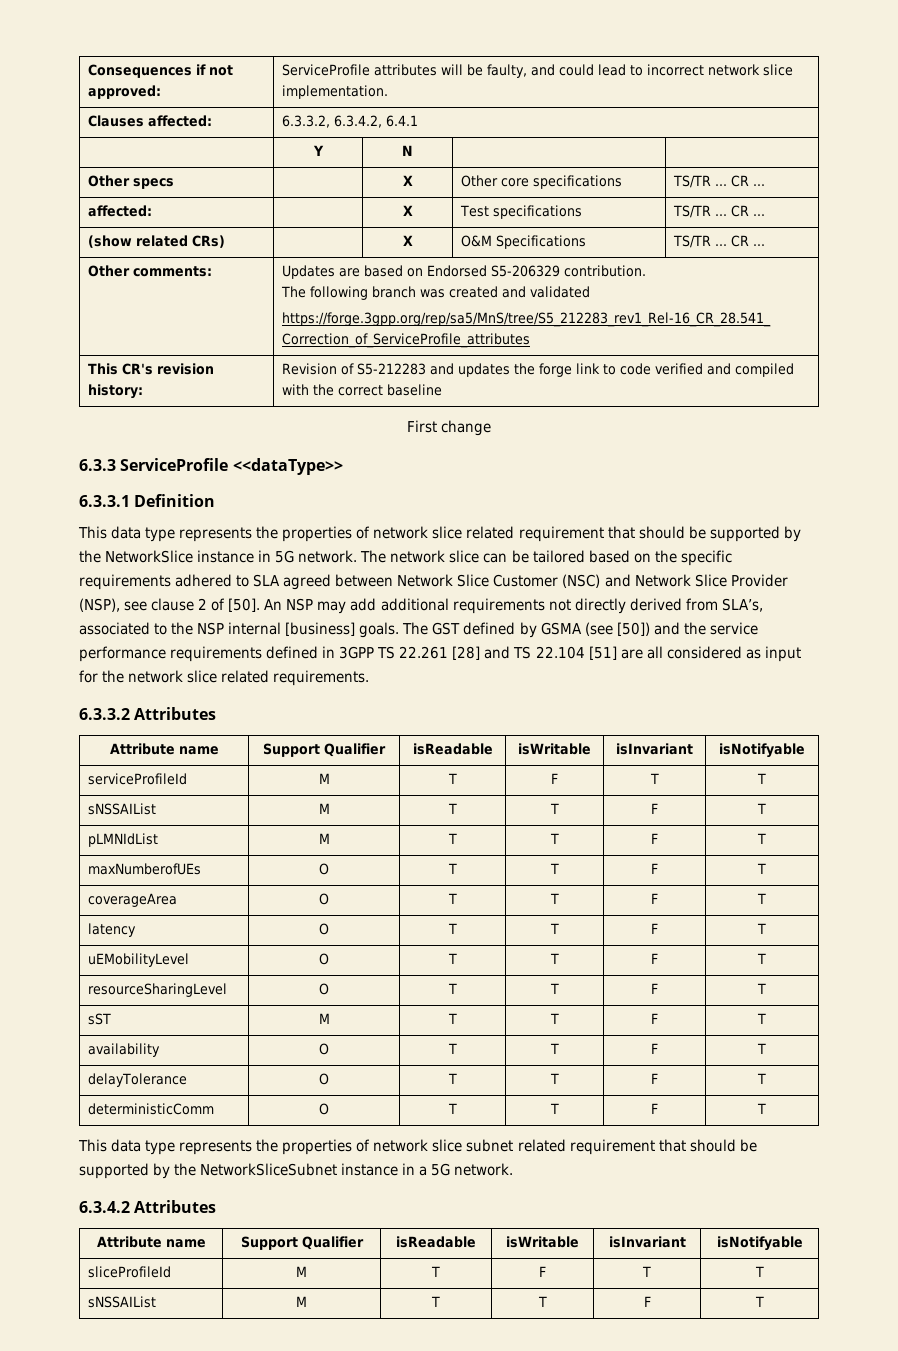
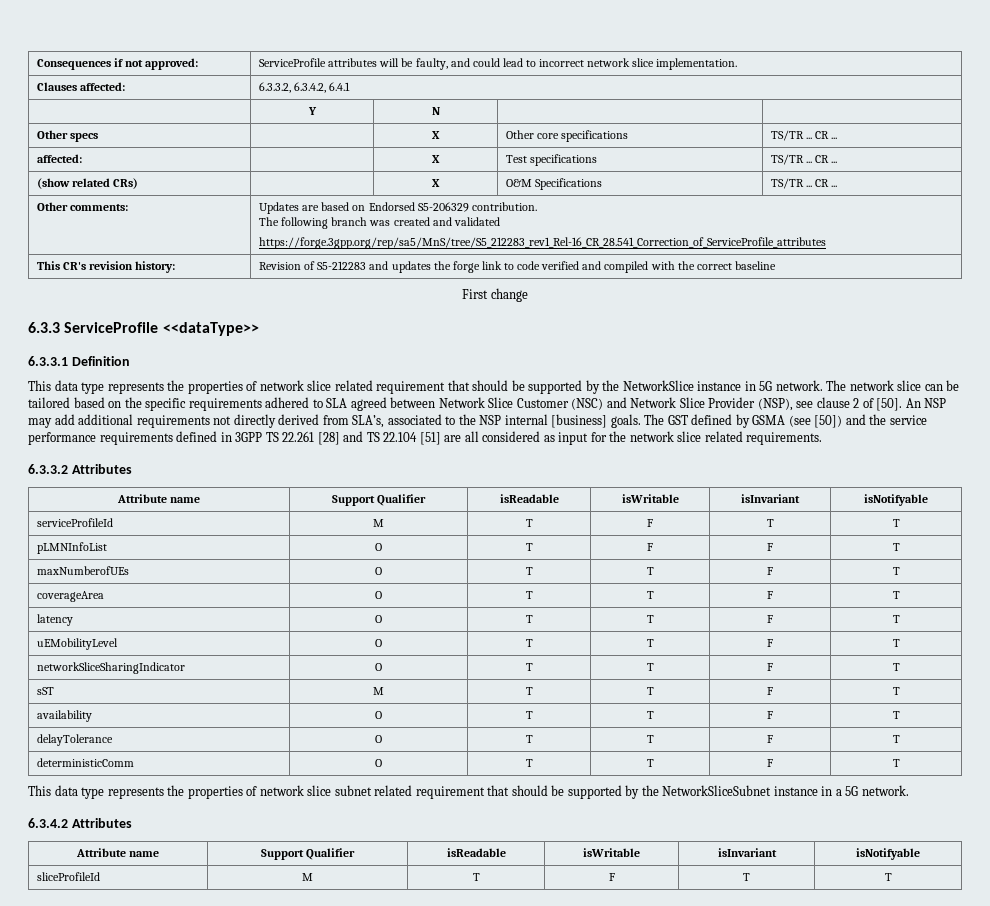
  serviceProfileId | M | T | F | T | T
- sNSSAIList | M | T | T | F | T
- pLMNIdList | M | T | T | F | T
+ pLMNInfoList | O | T | F | F | T
- resourceSharingLevel | O | T | T | F | T
+ networkSliceSharingIndicator | O | T | T | F | T
  sliceProfileId | M | T | F | T | T
- sNSSAIList | M | T | T | F | T

